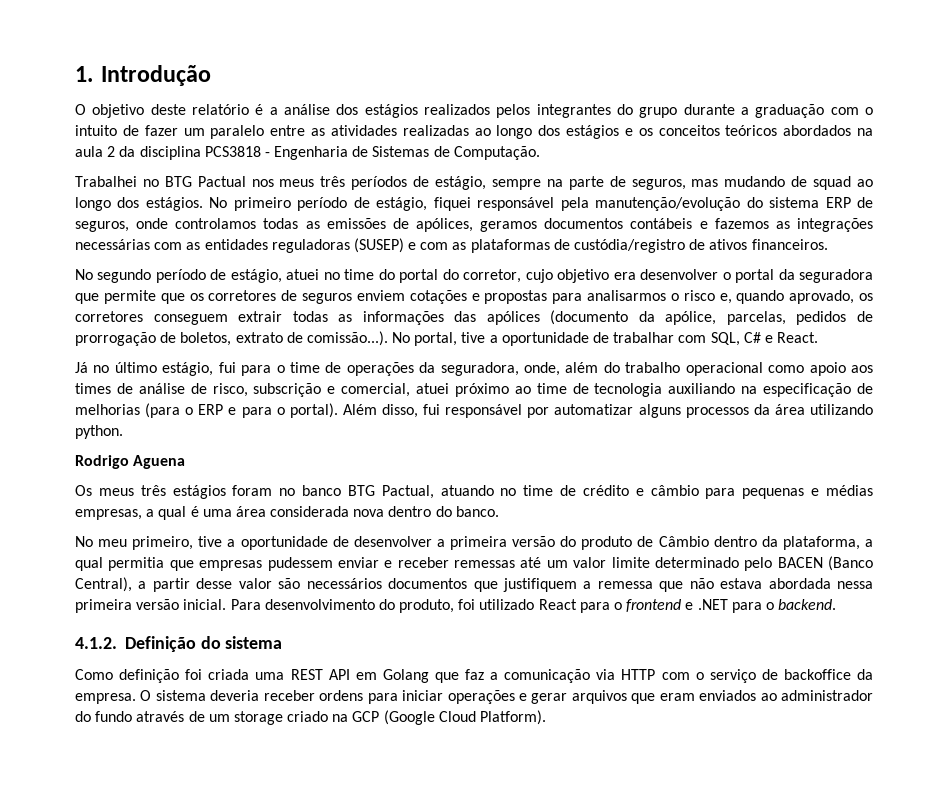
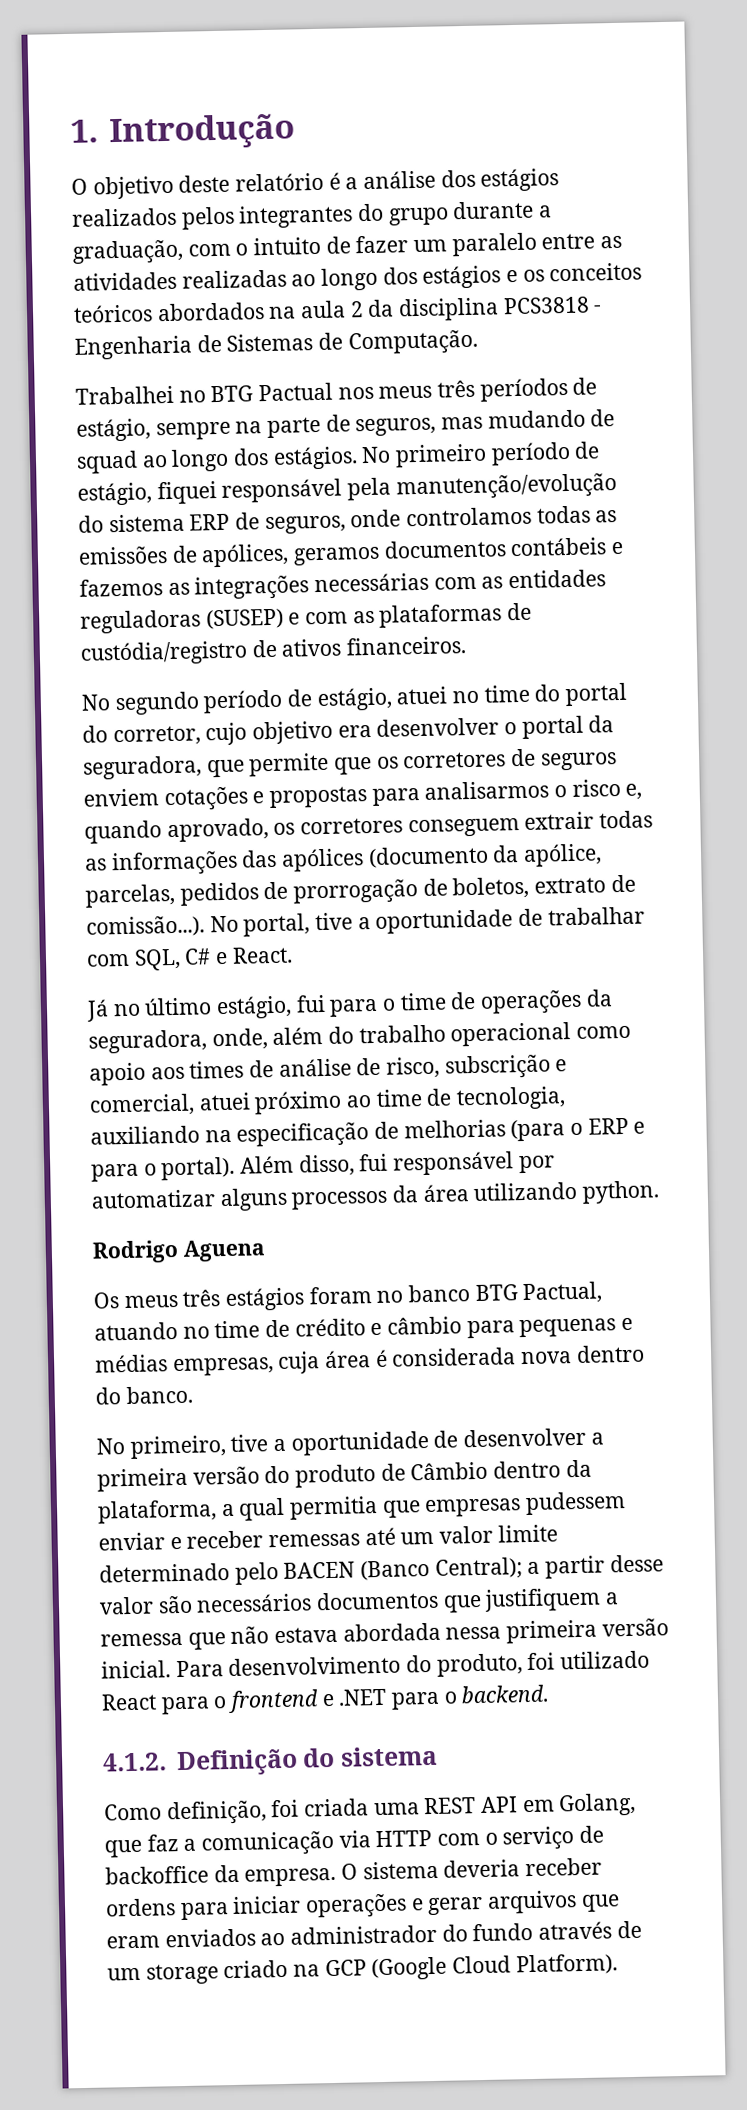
- O objetivo deste relatório é a análise dos estágios realizados pelos integrantes do grupo durante a graduação com o intuito de fazer um paralelo entre as atividades realizadas ao longo dos estágios e os conceitos teóricos abordados na aula 2 da disciplina PCS3818 - Engenharia de Sistemas de Computação.
+ O objetivo deste relatório é a análise dos estágios realizados pelos integrantes do grupo durante a graduação, com o intuito de fazer um paralelo entre as atividades realizadas ao longo dos estágios e os conceitos teóricos abordados na aula 2 da disciplina PCS3818 - Engenharia de Sistemas de Computação.
- No segundo período de estágio, atuei no time do portal do corretor, cujo objetivo era desenvolver o portal da seguradora que permite que os corretores de seguros enviem cotações e propostas para analisarmos o risco e, quando aprovado, os corretores conseguem extrair todas as informações das apólices (documento da apólice, parcelas, pedidos de prorrogação de boletos, extrato de comissão...). No portal, tive a oportunidade de trabalhar com SQL, C# e React.
+ No segundo período de estágio, atuei no time do portal do corretor, cujo objetivo era desenvolver o portal da seguradora, que permite que os corretores de seguros enviem cotações e propostas para analisarmos o risco e, quando aprovado, os corretores conseguem extrair todas as informações das apólices (documento da apólice, parcelas, pedidos de prorrogação de boletos, extrato de comissão...). No portal, tive a oportunidade de trabalhar com SQL, C# e React.
- Já no último estágio, fui para o time de operações da seguradora, onde, além do trabalho operacional como apoio aos times de análise de risco, subscrição e comercial, atuei próximo ao time de tecnologia auxiliando na especificação de melhorias (para o ERP e para o portal).
+ Já no último estágio, fui para o time de operações da seguradora, onde, além do trabalho operacional como apoio aos times de análise de risco, subscrição e comercial, atuei próximo ao time de tecnologia, auxiliando na especificação de melhorias (para o ERP e para o portal).
- Os meus três estágios foram no banco BTG Pactual, atuando no time de crédito e câmbio para pequenas e médias empresas, a qual é uma área considerada nova dentro do banco.
+ Os meus três estágios foram no banco BTG Pactual, atuando no time de crédito e câmbio para pequenas e médias empresas, cuja área é considerada nova dentro do banco.
- No meu primeiro, tive a oportunidade de desenvolver a primeira versão do produto de Câmbio dentro da plataforma, a qual permitia que empresas pudessem enviar e receber remessas até um valor limite determinado pelo BACEN (Banco Central), a partir desse valor são necessários documentos que justifiquem a remessa que não estava abordada nessa primeira versão inicial.
+ No primeiro, tive a oportunidade de desenvolver a primeira versão do produto de Câmbio dentro da plataforma, a qual permitia que empresas pudessem enviar e receber remessas até um valor limite determinado pelo BACEN (Banco Central); a partir desse valor são necessários documentos que justifiquem a remessa que não estava abordada nessa primeira versão inicial.
- Como definição foi criada uma REST API em Golang que faz a comunicação via HTTP com o serviço de backoffice da empresa.
+ Como definição, foi criada uma REST API em Golang, que faz a comunicação via HTTP com o serviço de backoffice da empresa.

